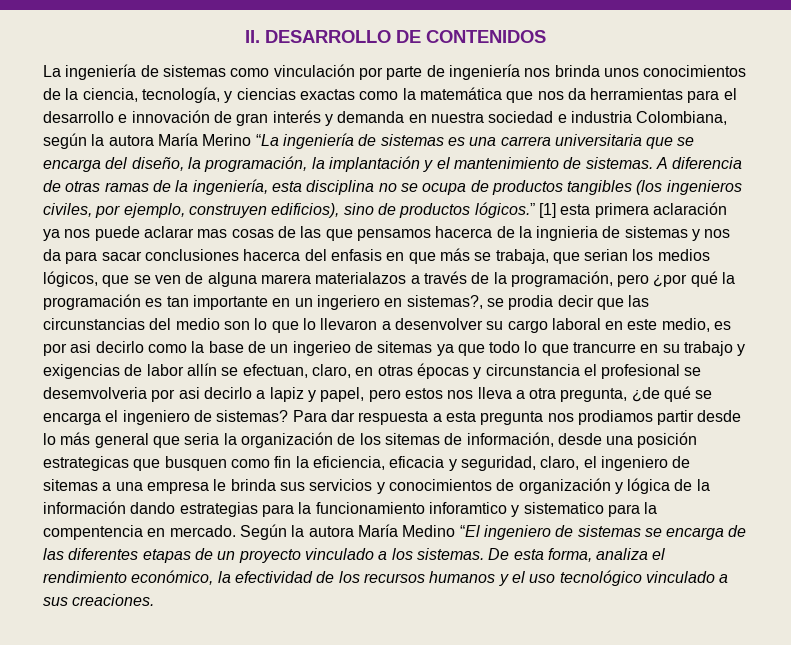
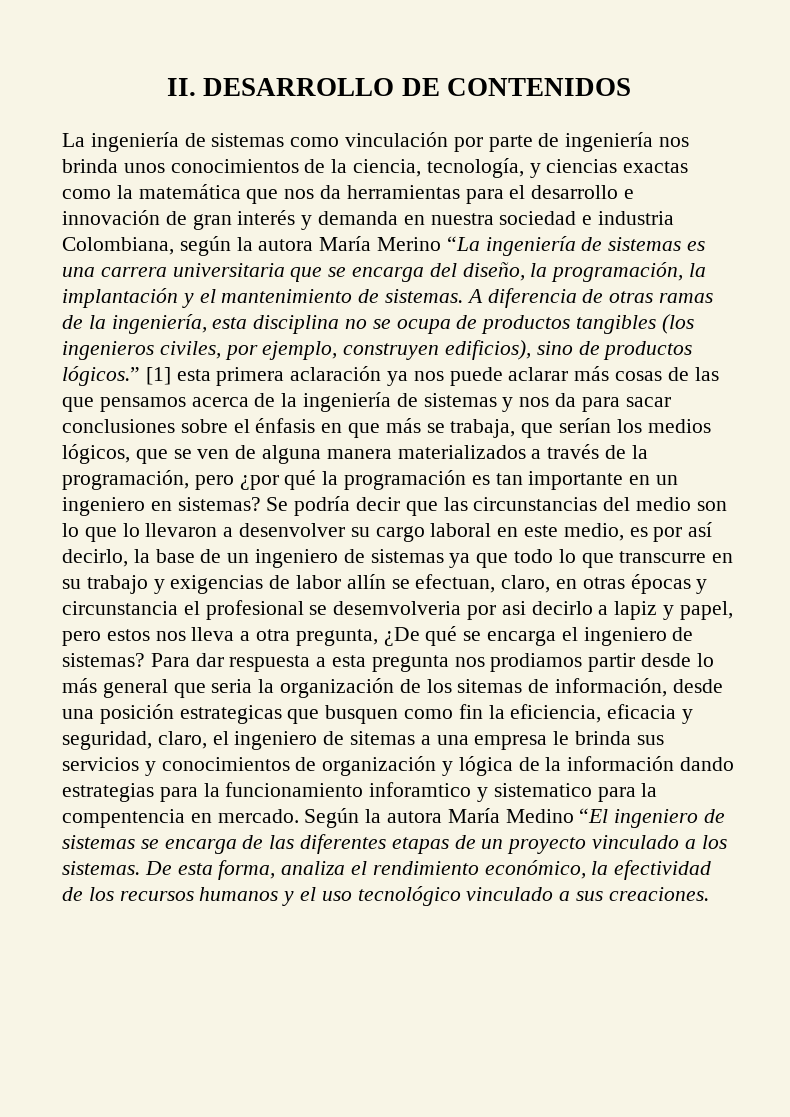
- [1] esta primera aclaración ya nos puede aclarar mas cosas de las que pensamos hacerca de la ingnieria de sistemas y nos da para sacar conclusiones hacerca del enfasis en que más se trabaja, que serian los medios lógicos, que se ven de alguna marera materialazos a través de la programación, pero ¿por qué la programación es tan importante en un ingeriero en sistemas?, se prodia decir que las circunstancias del medio son lo que lo llevaron a desenvolver su cargo laboral en este medio, es por asi decirlo como la base de un ingerieo de sitemas ya que todo lo que trancurre en su trabajo y exigencias de labor allín se efectuan, claro, en otras épocas y circunstancia el profesional se desemvolveria por asi decirlo a lapiz y papel, pero estos nos lleva a otra pregunta, ¿de qué se encarga el ingeniero de sistemas?
+ [1] esta primera aclaración ya nos puede aclarar más cosas de las que pensamos acerca de la ingeniería de sistemas y nos da para sacar conclusiones sobre el énfasis en que más se trabaja, que serían los medios lógicos, que se ven de alguna manera materializados a través de la programación, pero ¿por qué la programación es tan importante en un ingeniero en sistemas? Se podría decir que las circunstancias del medio son lo que lo llevaron a desenvolver su cargo laboral en este medio, es por así decirlo, la base de un ingeniero de sistemas ya que todo lo que transcurre en su trabajo y exigencias de labor allín se efectuan, claro, en otras épocas y circunstancia el profesional se desemvolveria por asi decirlo a lapiz y papel, pero estos nos lleva a otra pregunta, ¿De qué se encarga el ingeniero de sistemas?

